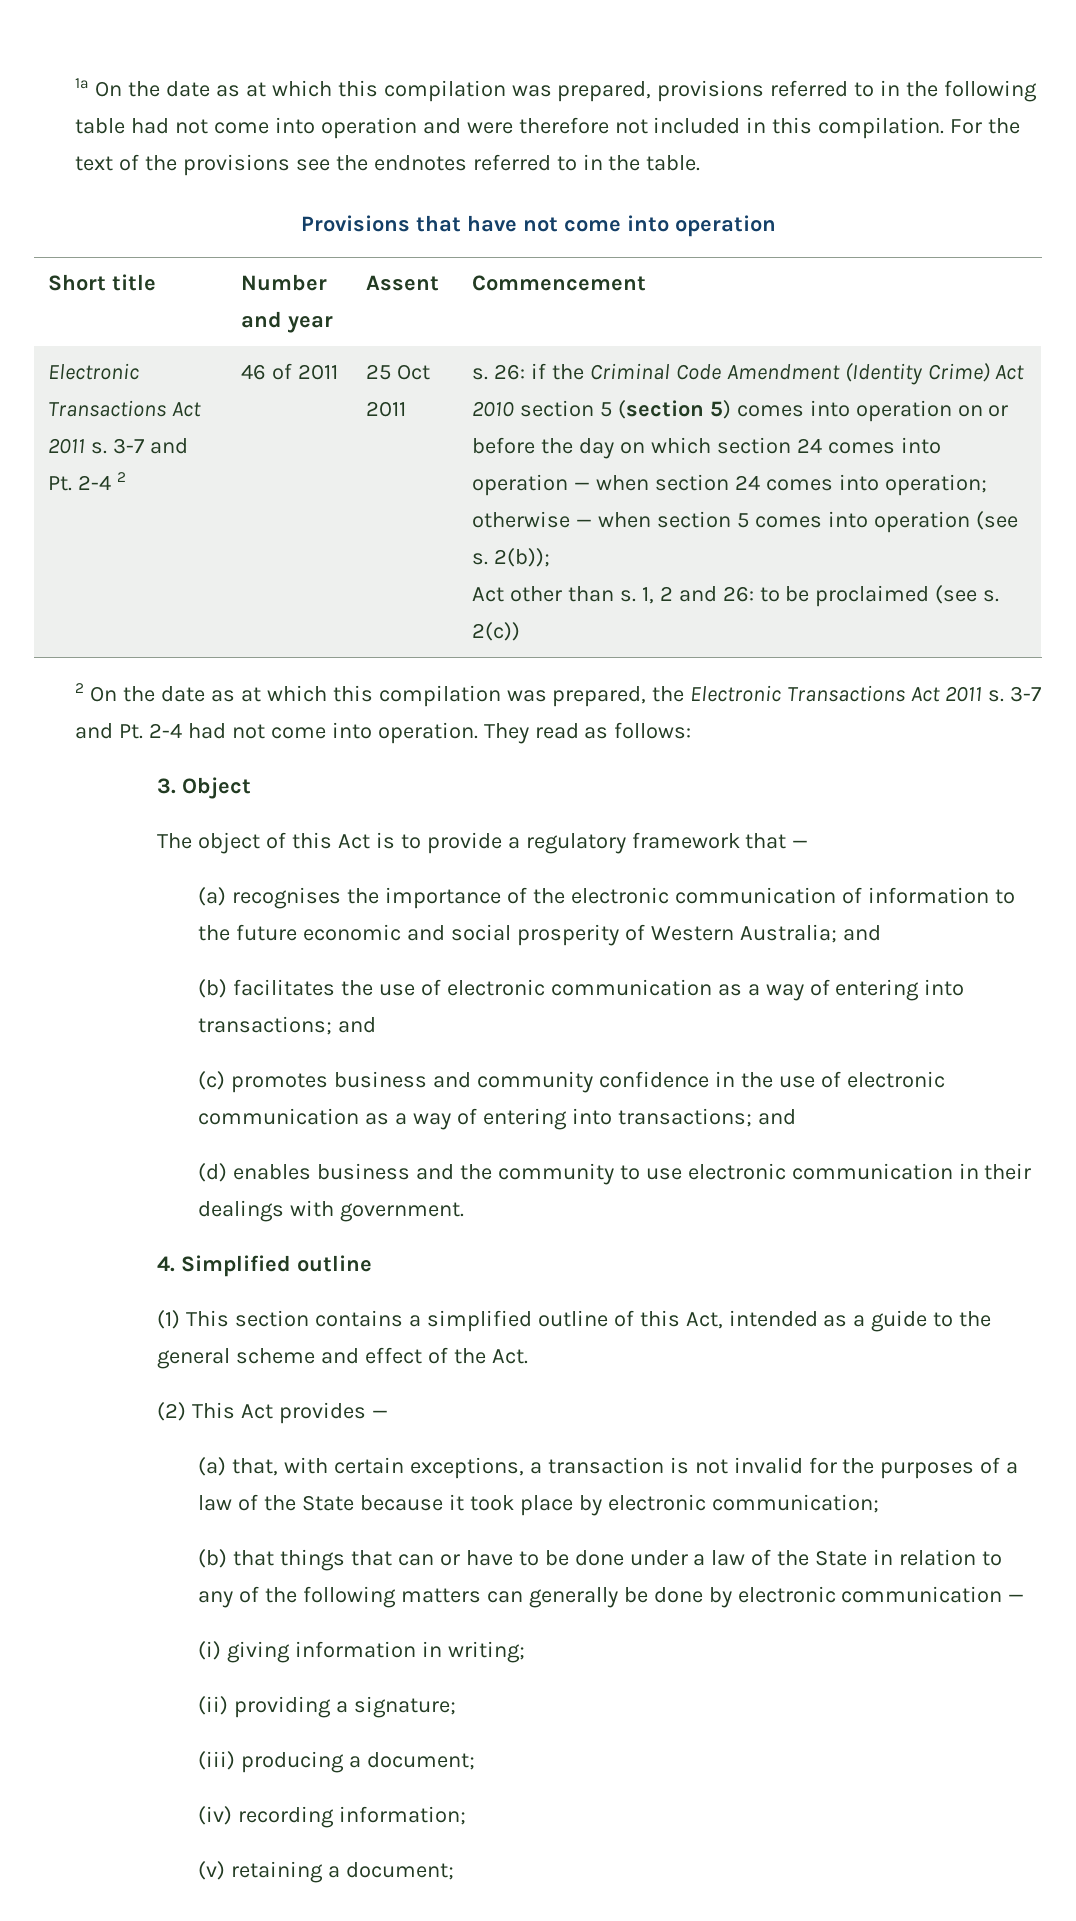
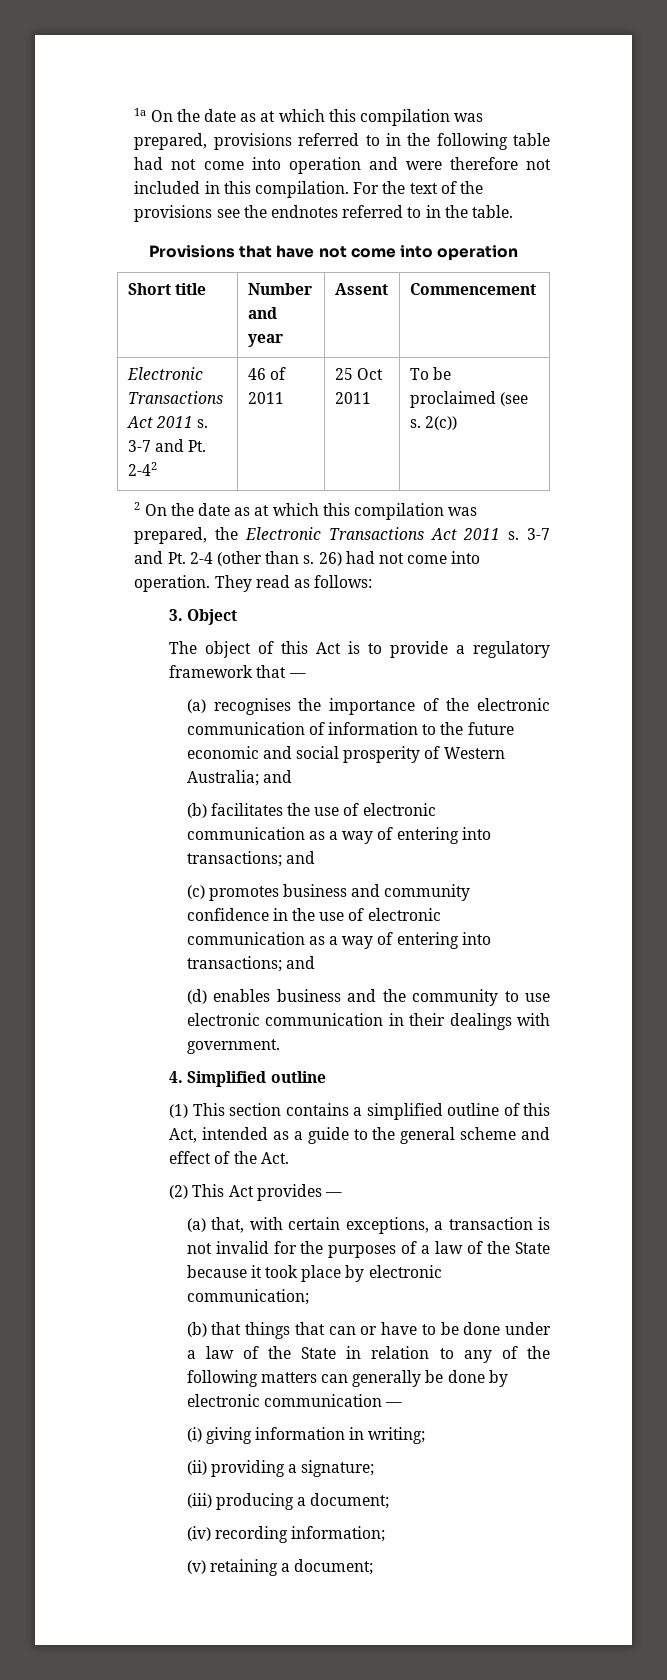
- 3-7 and Pt. 2-4 2
+ 3-7 and Pt. 2-42
- s. 26: if the Criminal Code Amendment (Identity Crime) Act 2010 section 5 (section 5) comes into operation on or before the day on which section 24 comes into operation — when section 24 comes into operation; otherwise — when section 5 comes into operation (see s. 2(b));
- Act other than s. 1, 2 and 26: to be proclaimed (see s.
+ To be proclaimed (see s.
- 3-7 and Pt. 2-4 had not come into operation.
+ 3-7 and Pt. 2-4 (other than s. 26) had not come into operation.

